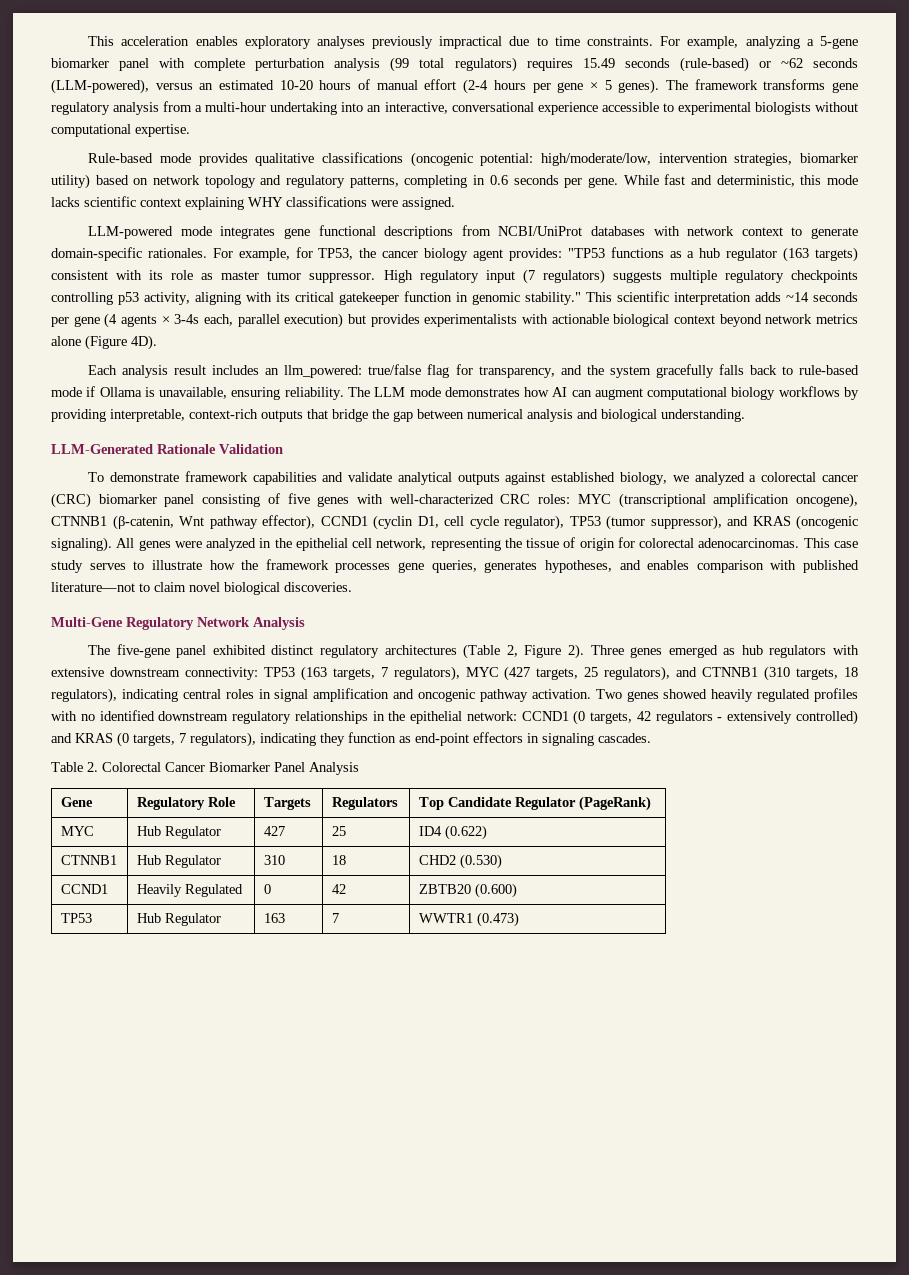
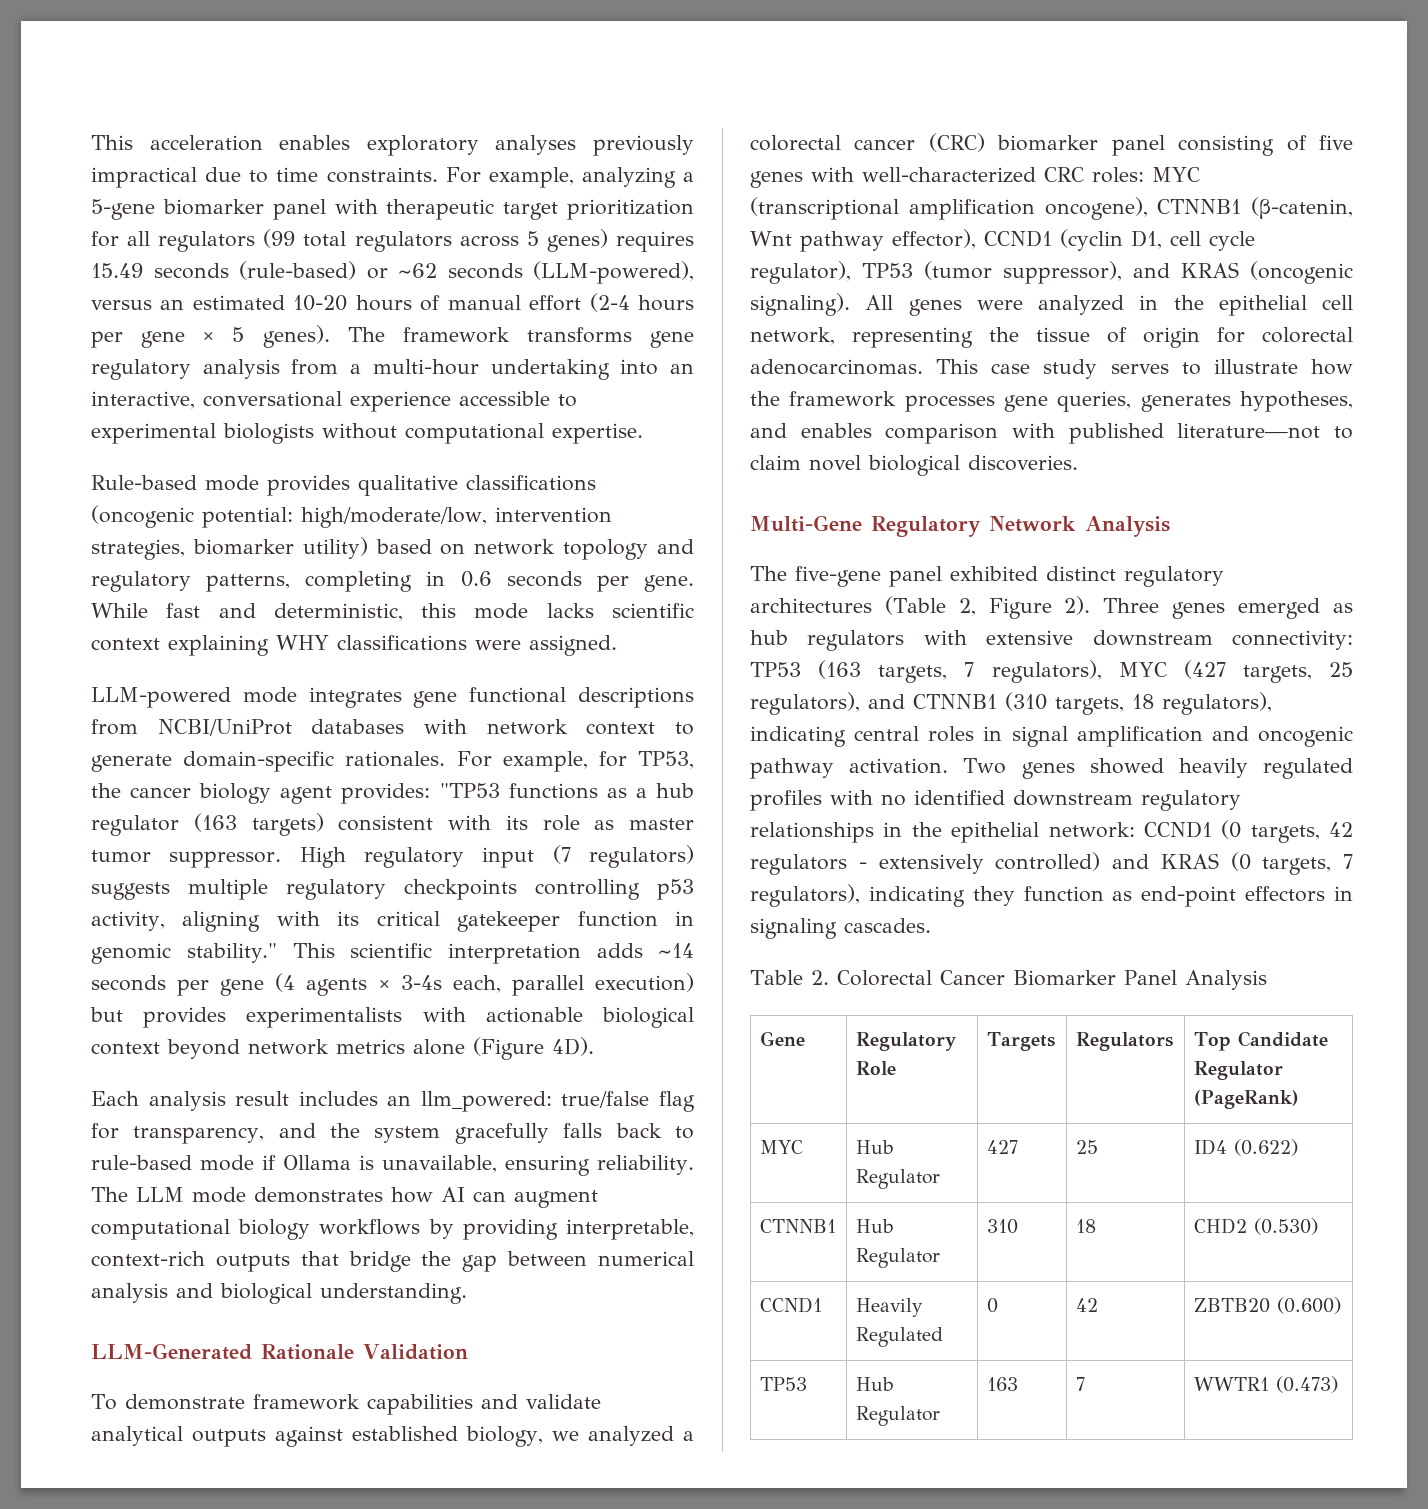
- For example, analyzing a 5-gene biomarker panel with complete perturbation analysis (99 total regulators) requires 15.49 seconds (rule-based) or ~62 seconds (LLM-powered), versus an estimated 10-20 hours of manual effort (2-4 hours per gene × 5 genes).
+ For example, analyzing a 5-gene biomarker panel with therapeutic target prioritization for all regulators (99 total regulators across 5 genes) requires 15.49 seconds (rule-based) or ~62 seconds (LLM-powered), versus an estimated 10-20 hours of manual effort (2-4 hours per gene × 5 genes).

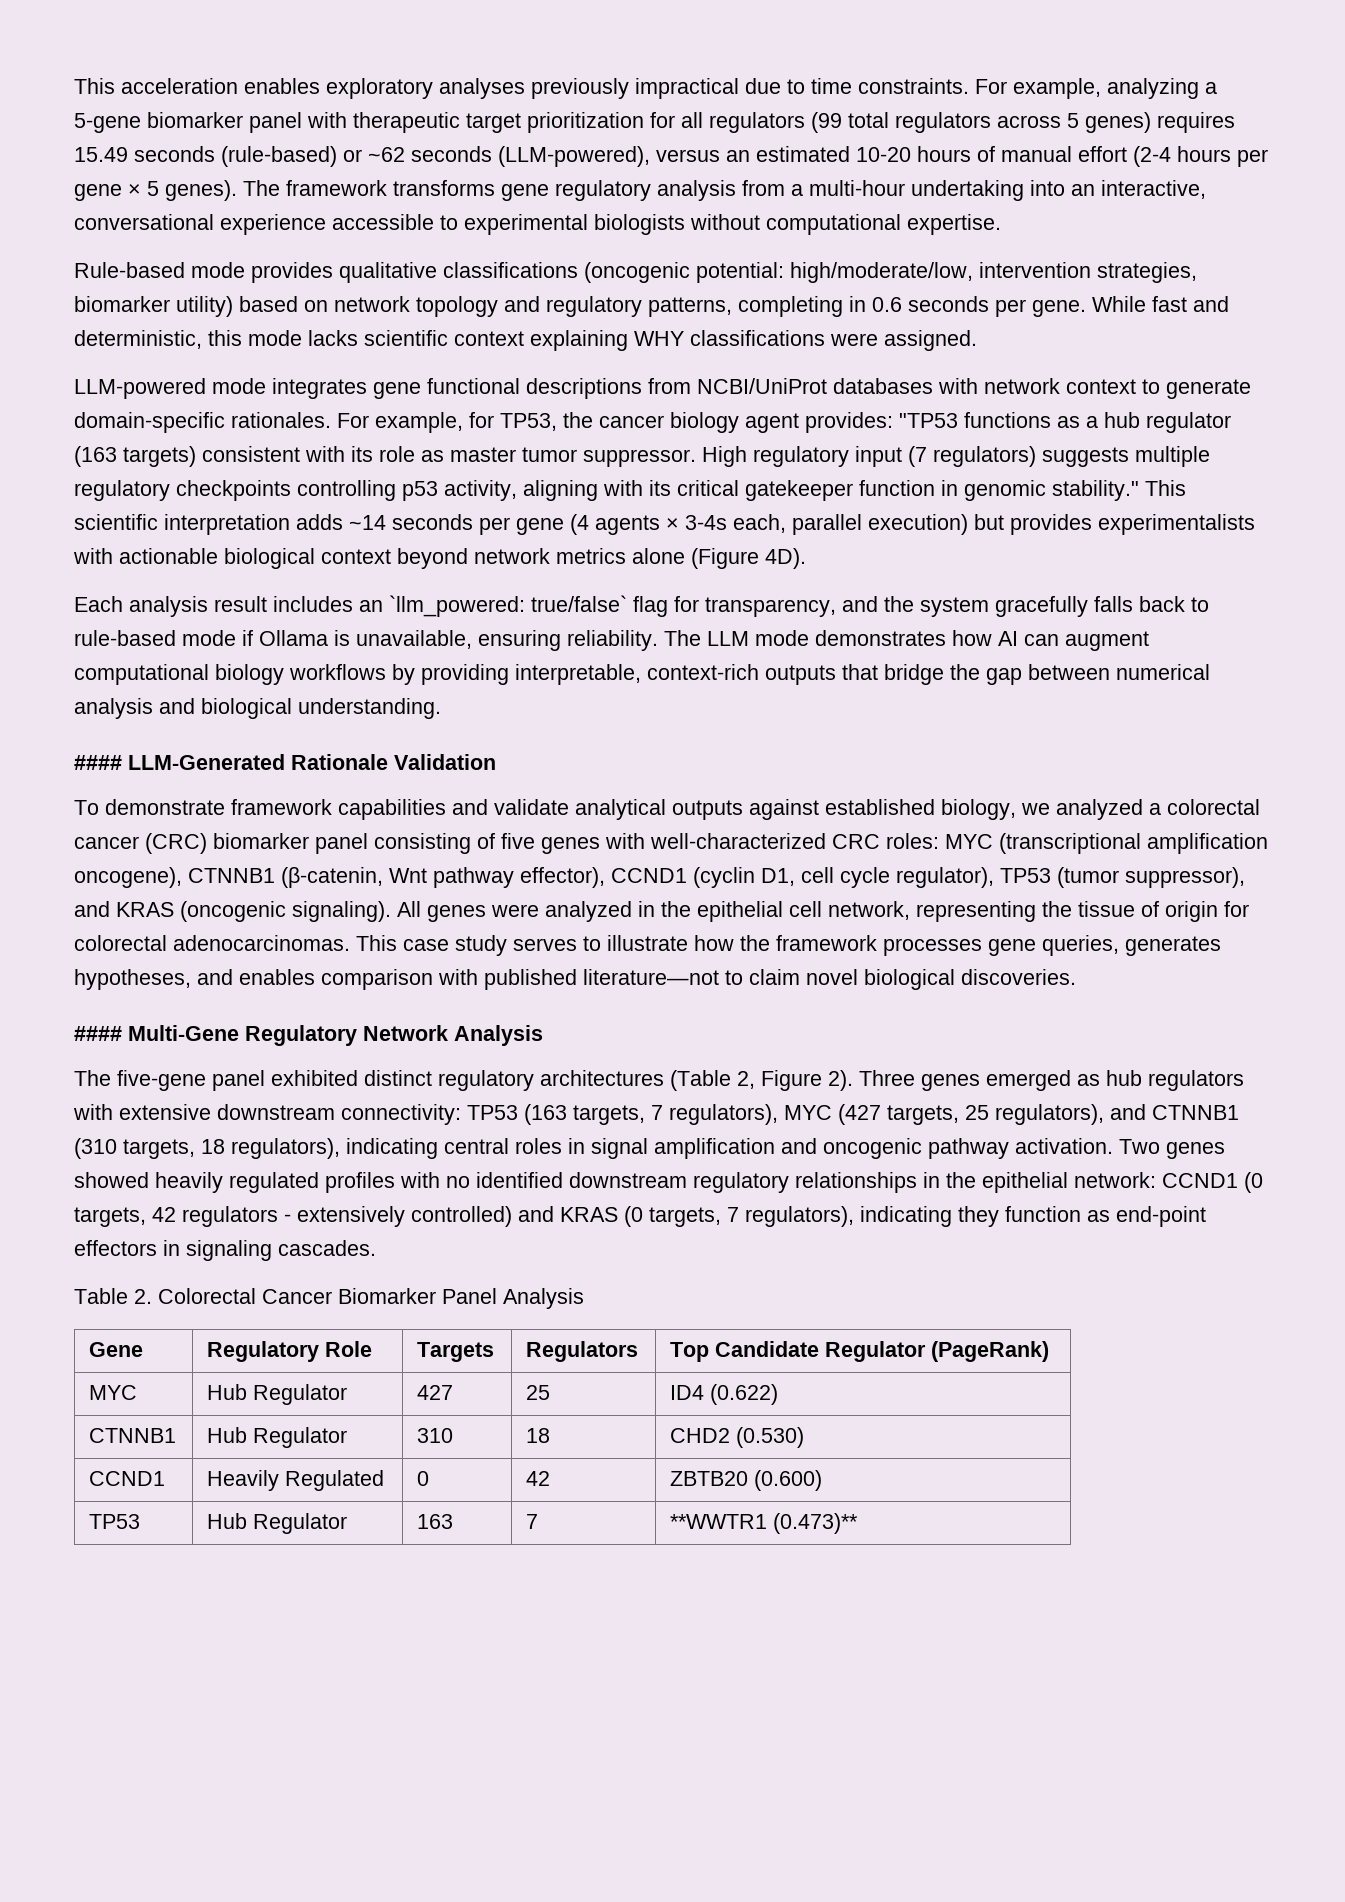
- Each analysis result includes an llm_powered: true/false flag for transparency, and the system gracefully falls back to rule-based mode if Ollama is unavailable, ensuring reliability.
+ Each analysis result includes an `llm_powered: true/false` flag for transparency, and the system gracefully falls back to rule-based mode if Ollama is unavailable, ensuring reliability.
- LLM-Generated Rationale Validation
+ #### LLM-Generated Rationale Validation
- Multi-Gene Regulatory Network Analysis
+ #### Multi-Gene Regulatory Network Analysis
- TP53 | Hub Regulator | 163 | 7 | WWTR1 (0.473)
+ TP53 | Hub Regulator | 163 | 7 | **WWTR1 (0.473)**

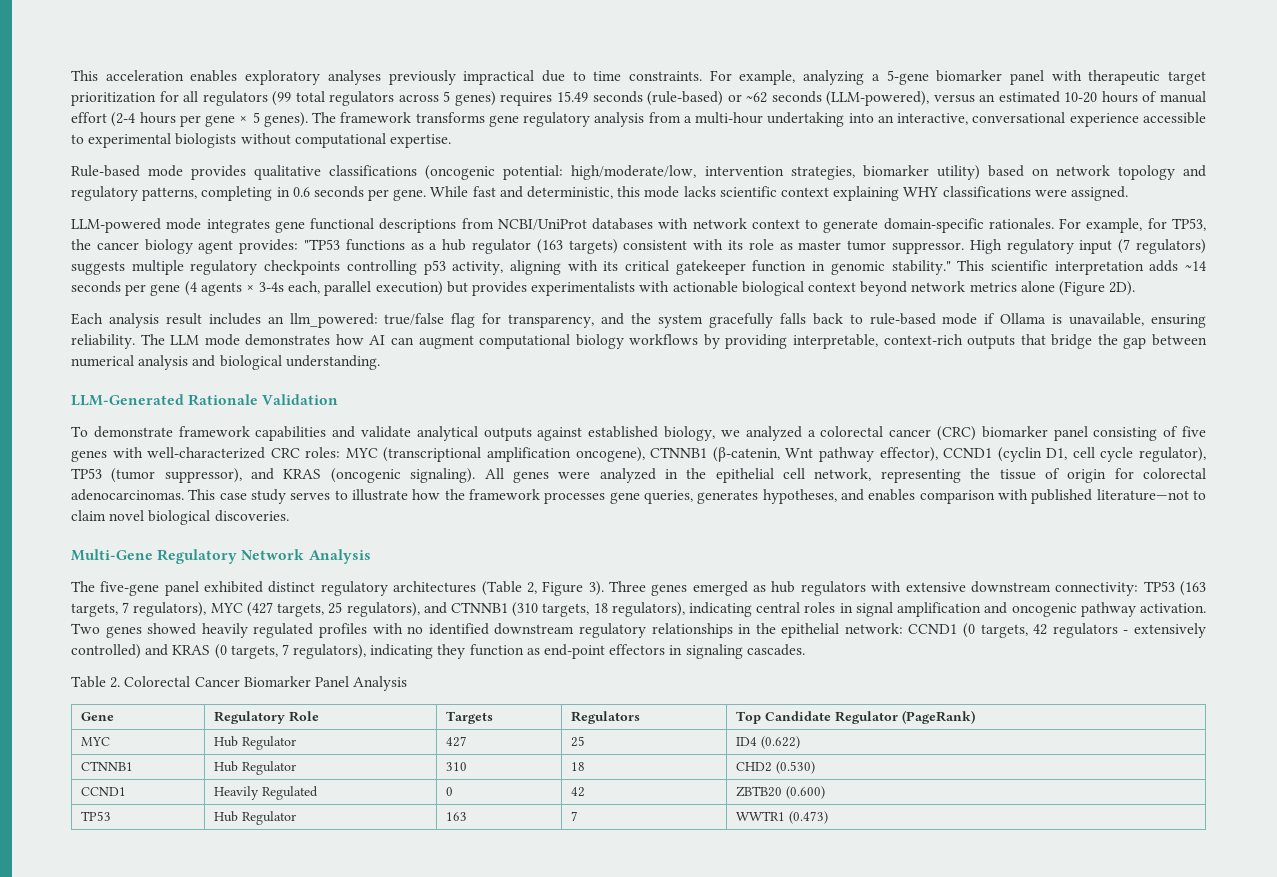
- This scientific interpretation adds ~14 seconds per gene (4 agents × 3-4s each, parallel execution) but provides experimentalists with actionable biological context beyond network metrics alone (Figure 4D).
+ This scientific interpretation adds ~14 seconds per gene (4 agents × 3-4s each, parallel execution) but provides experimentalists with actionable biological context beyond network metrics alone (Figure 2D).
- Each analysis result includes an `llm_powered: true/false` flag for transparency, and the system gracefully falls back to rule-based mode if Ollama is unavailable, ensuring reliability.
+ Each analysis result includes an llm_powered: true/false flag for transparency, and the system gracefully falls back to rule-based mode if Ollama is unavailable, ensuring reliability.
- #### LLM-Generated Rationale Validation
+ LLM-Generated Rationale Validation
- #### Multi-Gene Regulatory Network Analysis
+ Multi-Gene Regulatory Network Analysis
- The five-gene panel exhibited distinct regulatory architectures (Table 2, Figure 2).
+ The five-gene panel exhibited distinct regulatory architectures (Table 2, Figure 3).
- TP53 | Hub Regulator | 163 | 7 | **WWTR1 (0.473)**
+ TP53 | Hub Regulator | 163 | 7 | WWTR1 (0.473)

